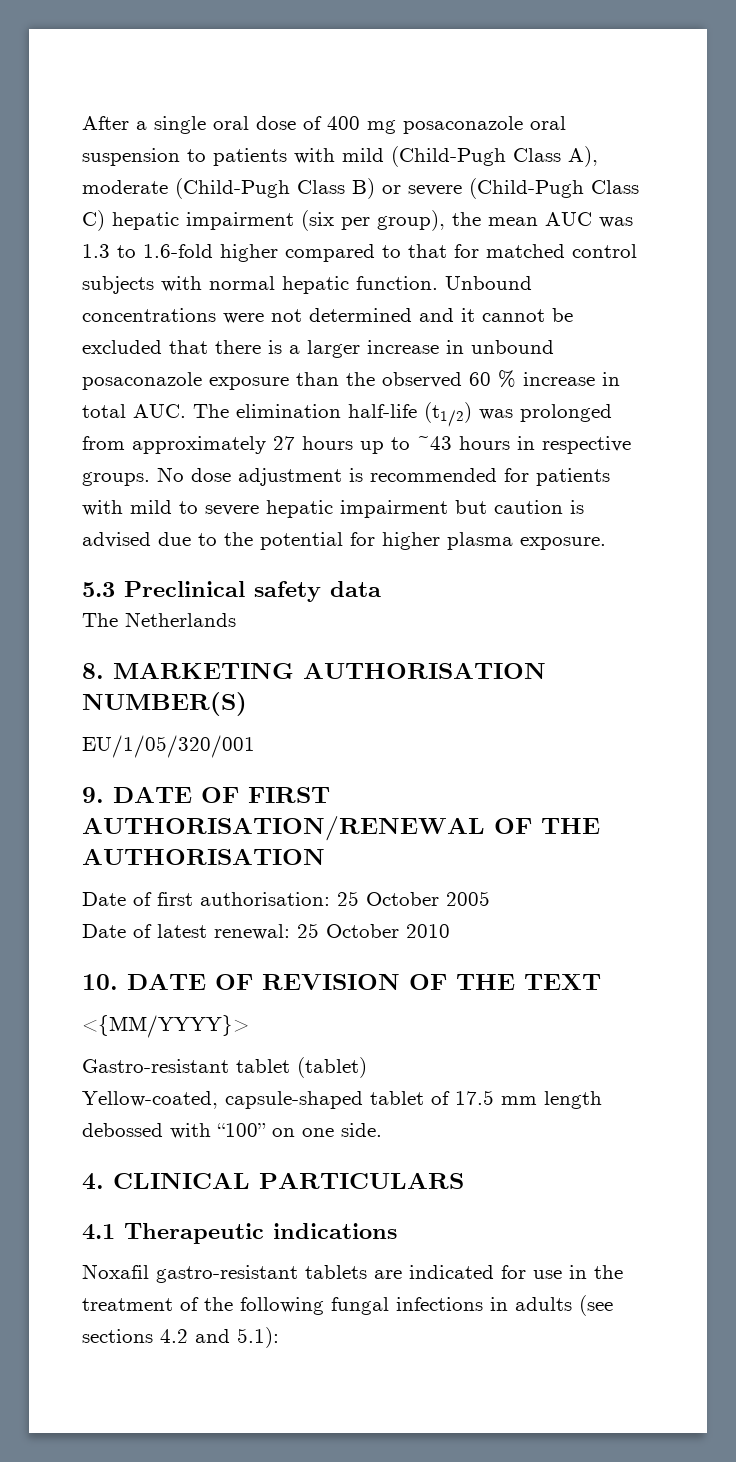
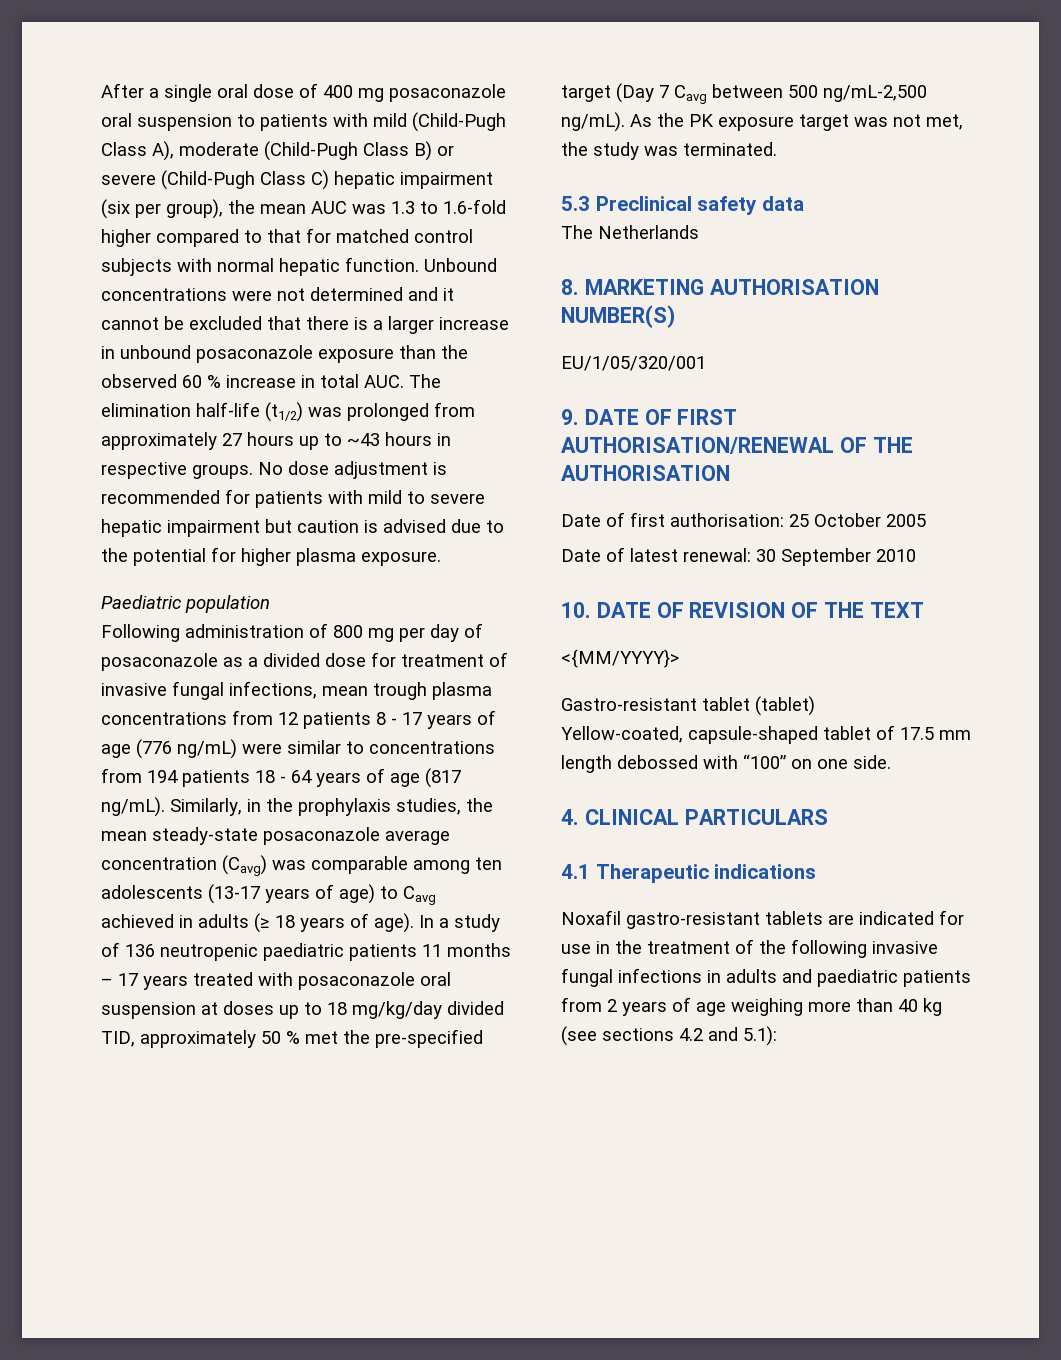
+ Paediatric population
+ Following administration of 800 mg per day of posaconazole as a divided dose for treatment of invasive fungal infections, mean trough plasma concentrations from 12 patients 8 - 17 years of age (776 ng/mL) were similar to concentrations from 194 patients 18 - 64 years of age (817 ng/mL). Similarly, in the prophylaxis studies, the mean steady-state posaconazole average concentration (Cavg) was comparable among ten adolescents (13-17 years of age) to Cavg achieved in adults (≥ 18 years of age). In a study of 136 neutropenic paediatric patients 11 months – 17 years treated with posaconazole oral suspension at doses up to 18 mg/kg/day divided TID, approximately 50 % met the pre-specified target (Day 7 Cavg between 500 ng/mL-2,500 ng/mL). As the PK exposure target was not met, the study was terminated.
- Date of latest renewal: 25 October 2010
+ Date of latest renewal: 30 September 2010
- Noxafil gastro-resistant tablets are indicated for use in the treatment of the following fungal infections in adults (see sections 4.2 and 5.1):
+ Noxafil gastro-resistant tablets are indicated for use in the treatment of the following invasive fungal infections in adults and paediatric patients from 2 years of age weighing more than 40 kg (see sections 4.2 and 5.1):

